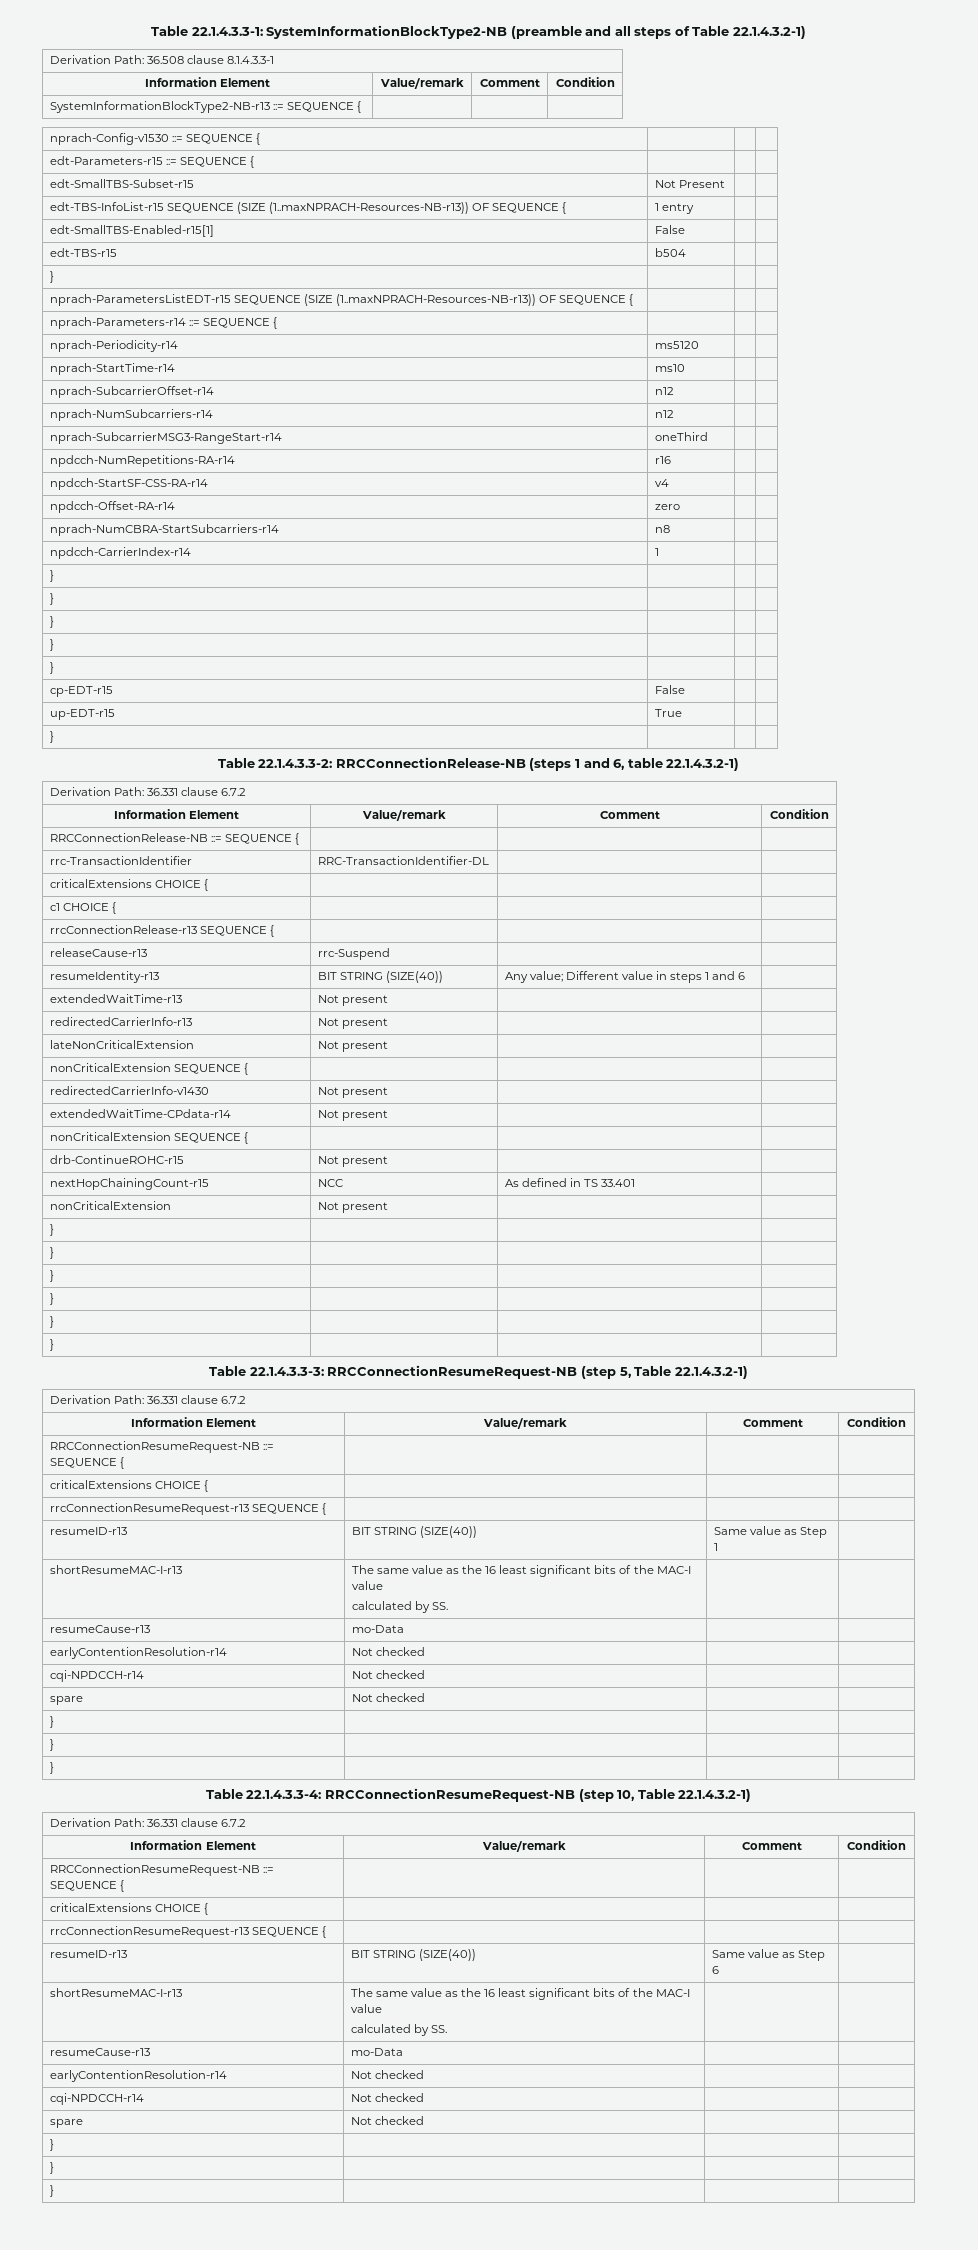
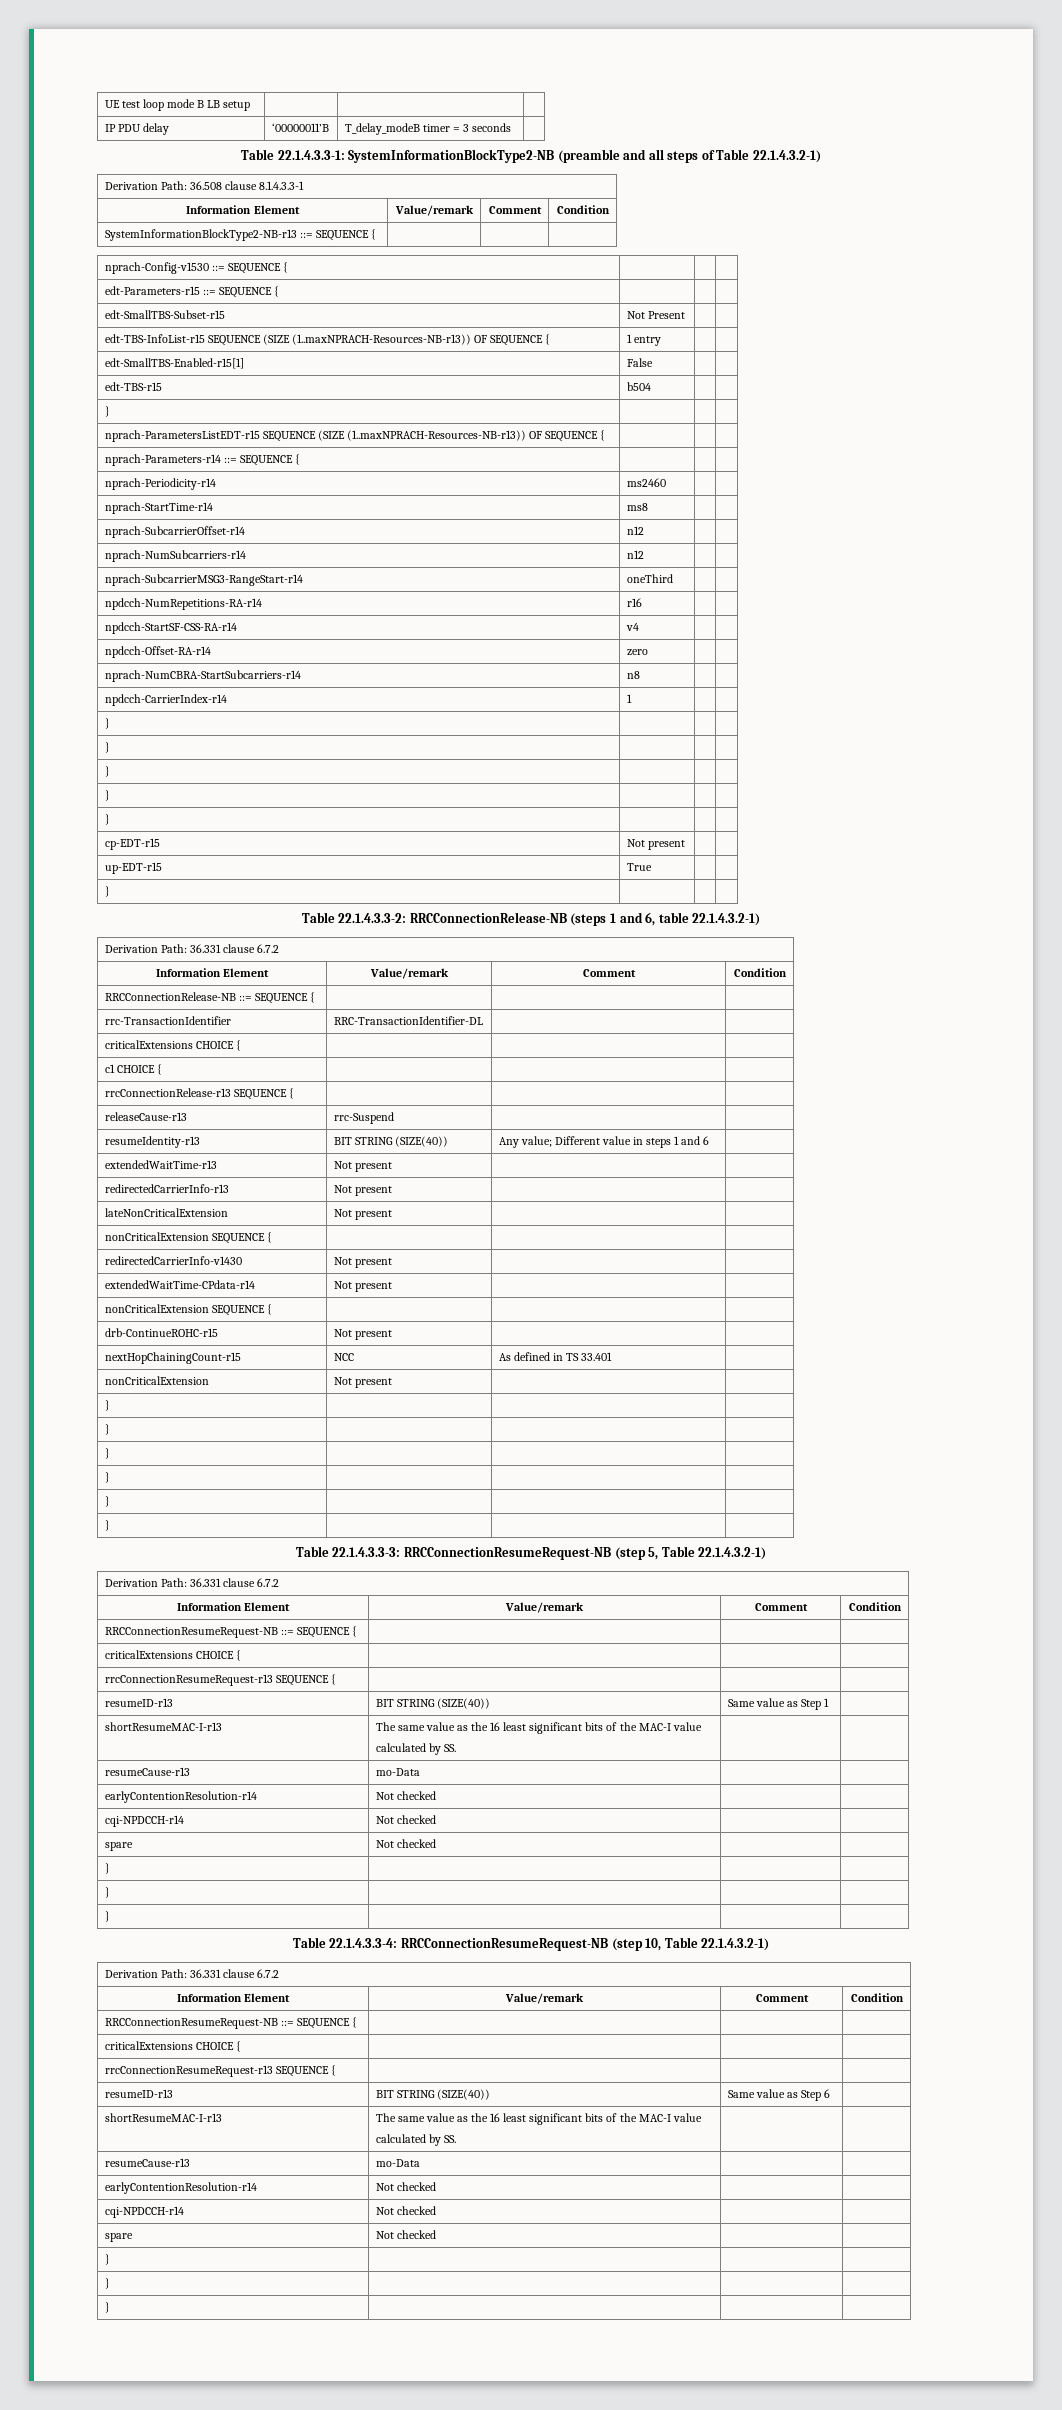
+ UE test loop mode B LB setup | | |
+ IP PDU delay | ‘00000011’B | T_delay_modeB timer = 3 seconds |
- nprach-Periodicity-r14 | ms5120 | |
+ nprach-Periodicity-r14 | ms2460 | |
- nprach-StartTime-r14 | ms10 | |
+ nprach-StartTime-r14 | ms8 | |
- cp-EDT-r15 | False | |
+ cp-EDT-r15 | Not present | |

